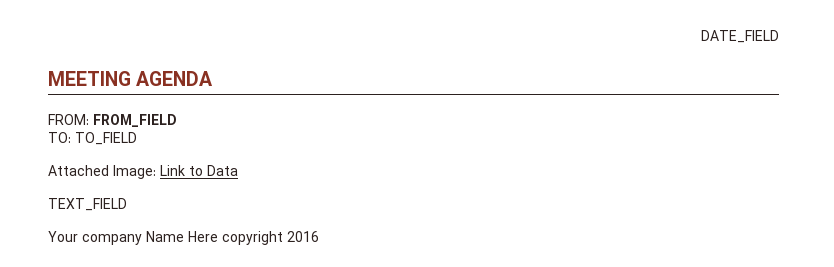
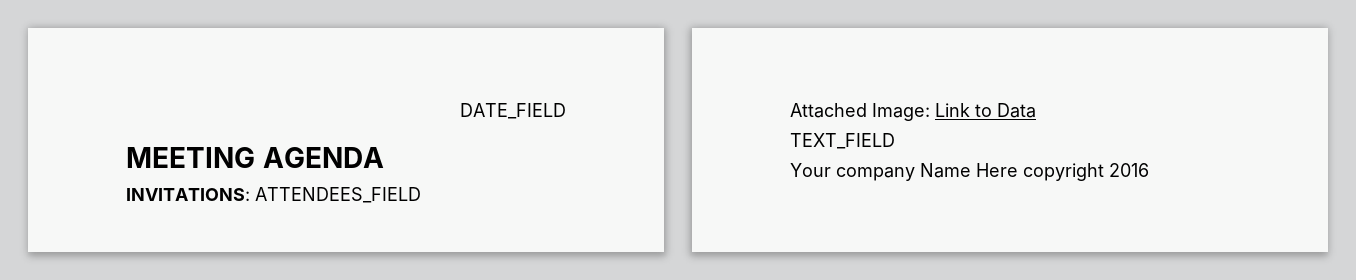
- FROM: FROM_FIELD
- TO: TO_FIELD
+ INVITATIONS: ATTENDEES_FIELD

